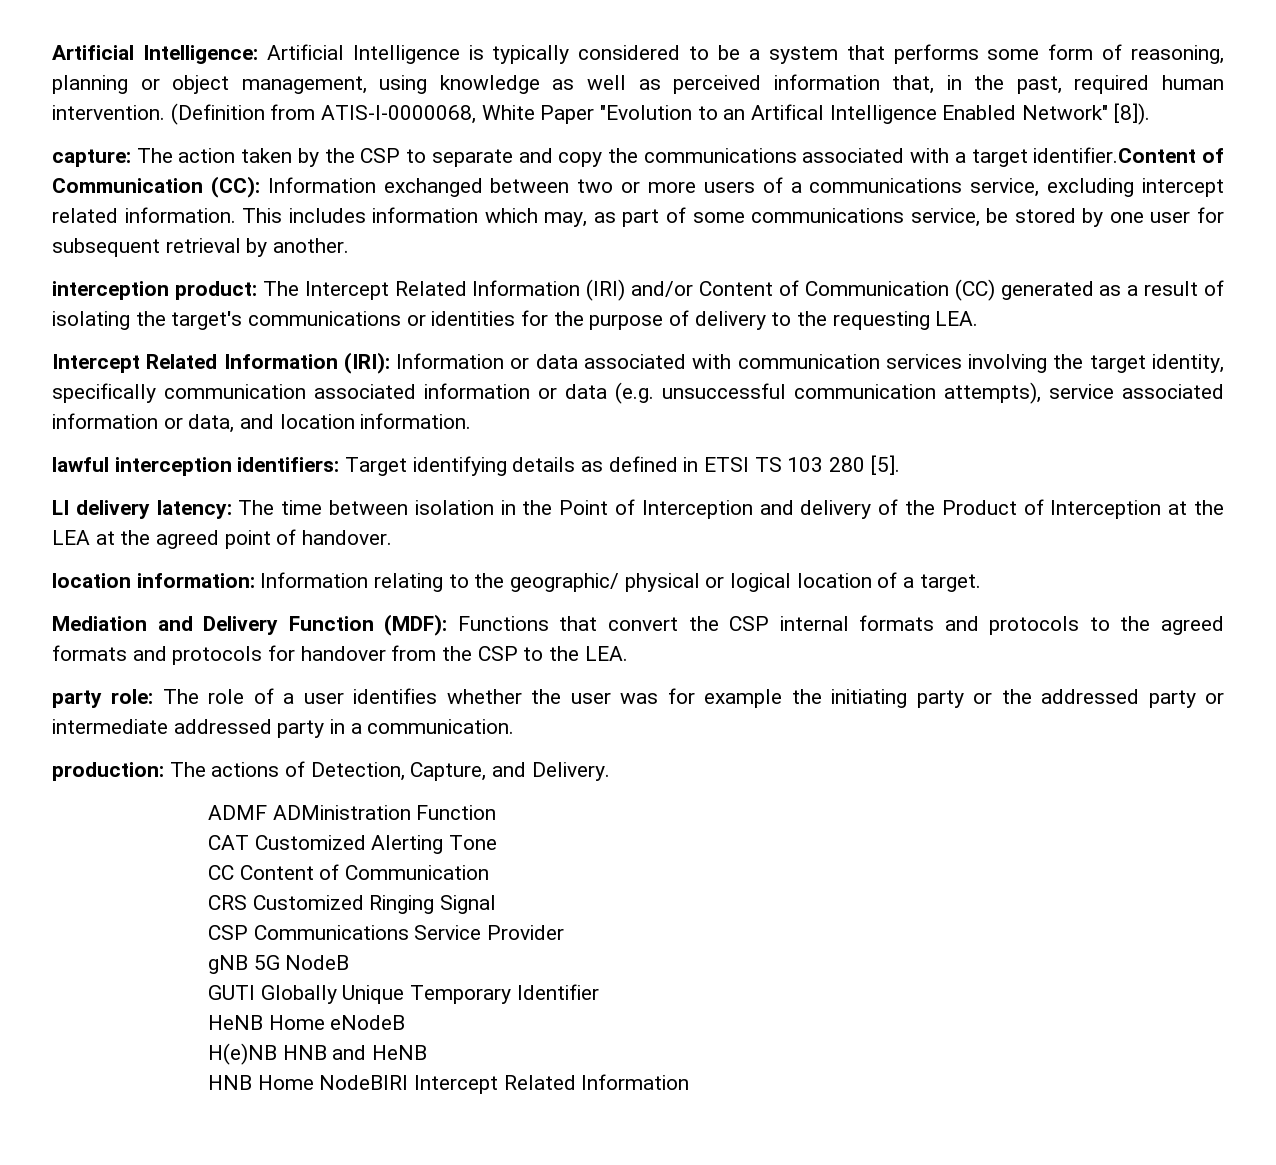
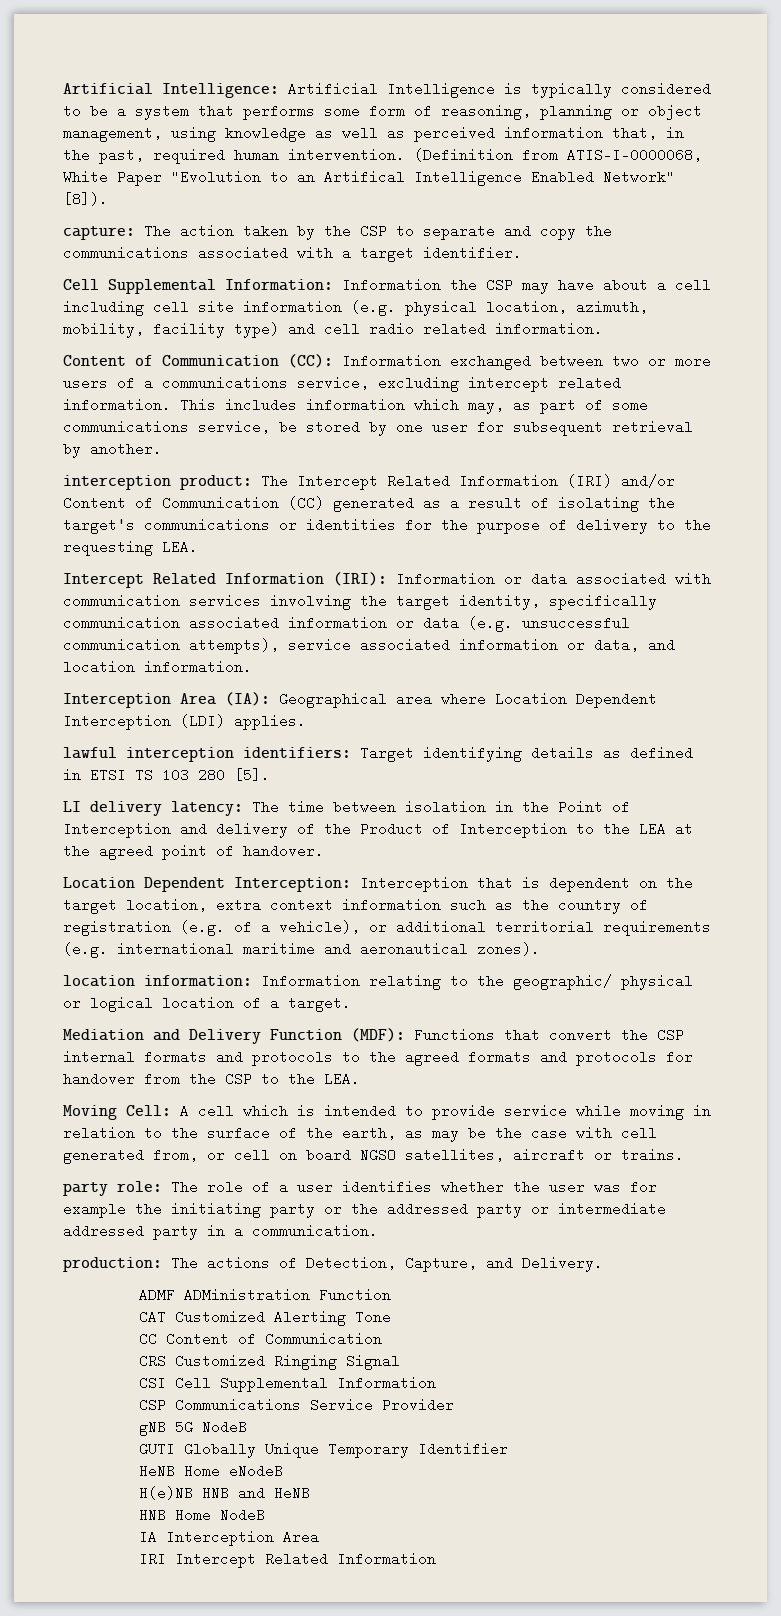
- capture: The action taken by the CSP to separate and copy the communications associated with a target identifier.Content of Communication (CC): Information exchanged between two or more users of a communications service, excluding intercept related information.
+ capture: The action taken by the CSP to separate and copy the communications associated with a target identifier.
+ Cell Supplemental Information: Information the CSP may have about a cell including cell site information (e.g. physical location, azimuth, mobility, facility type) and cell radio related information.
+ Content of Communication (CC): Information exchanged between two or more users of a communications service, excluding intercept related information.
+ Interception Area (IA): Geographical area where Location Dependent Interception (LDI) applies.
- LI delivery latency: The time between isolation in the Point of Interception and delivery of the Product of Interception at the LEA at the agreed point of handover.
+ LI delivery latency: The time between isolation in the Point of Interception and delivery of the Product of Interception to the LEA at the agreed point of handover.
+ Location Dependent Interception: Interception that is dependent on the target location, extra context information such as the country of registration (e.g. of a vehicle), or additional territorial requirements (e.g. international maritime and aeronautical zones).
+ Moving Cell: A cell which is intended to provide service while moving in relation to the surface of the earth, as may be the case with cell generated from, or cell on board NGSO satellites, aircraft or trains.
+ CSI Cell Supplemental Information
- HNB Home NodeBIRI Intercept Related Information
+ HNB Home NodeB
+ IA Interception Area
+ IRI Intercept Related Information

